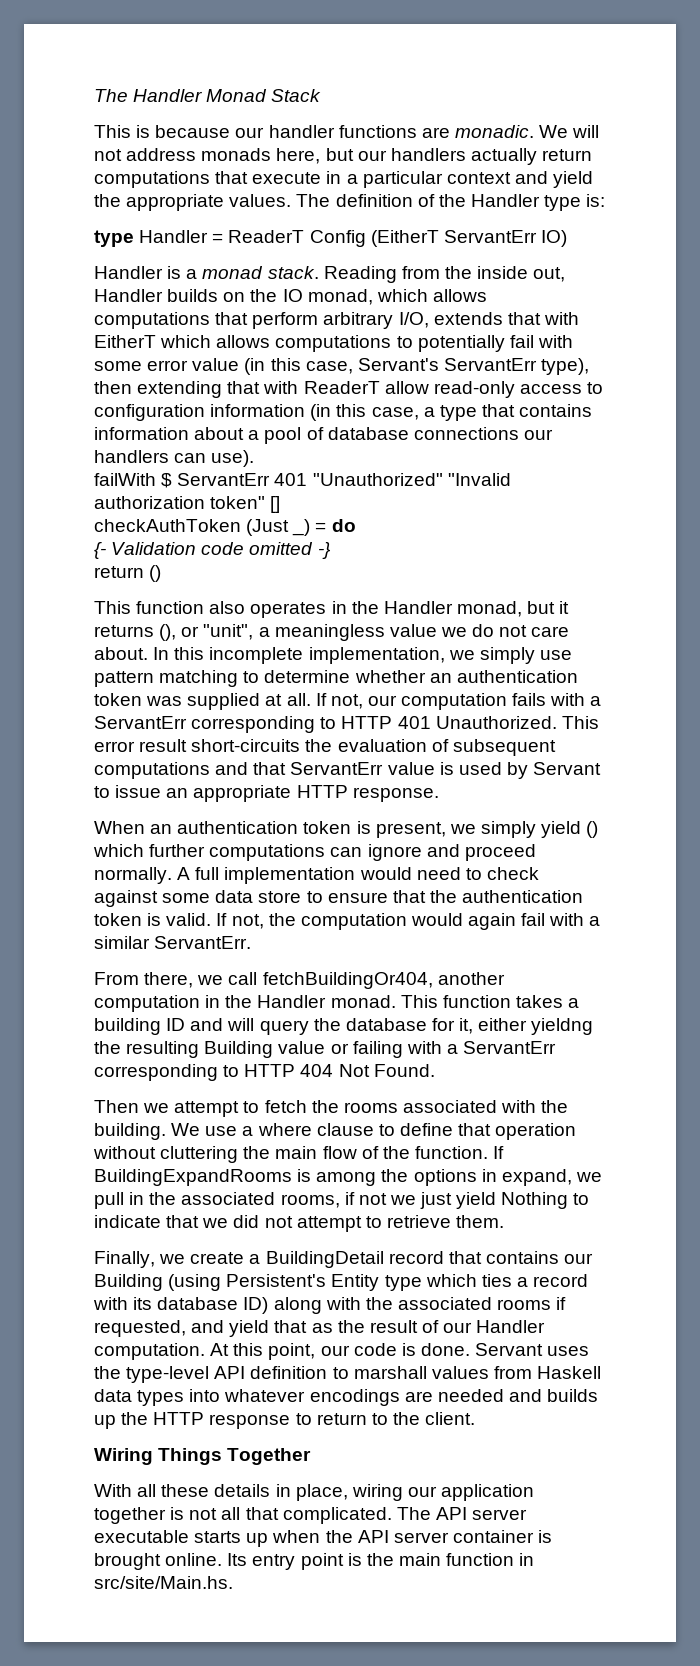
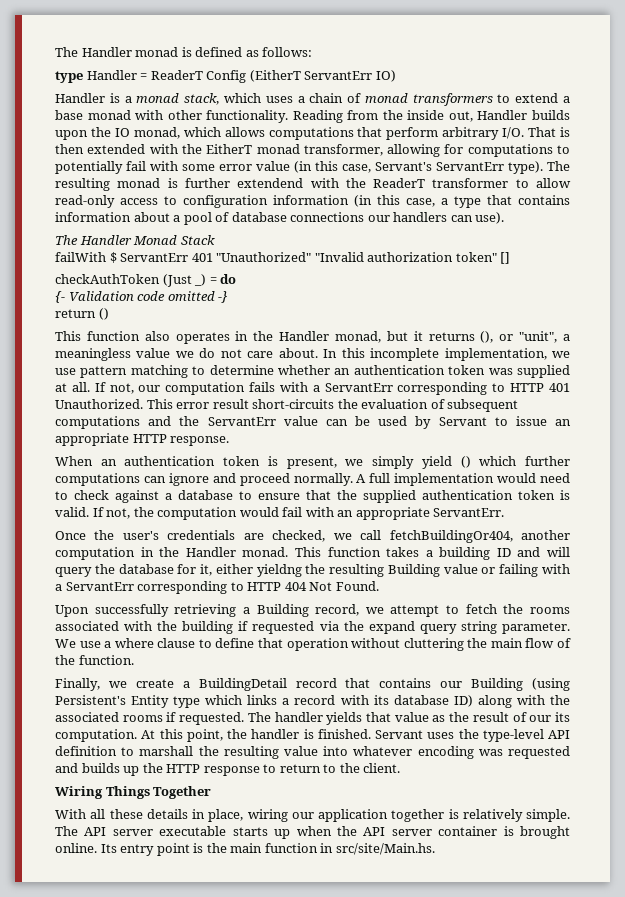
- The Handler Monad Stack
- This is because our handler functions are monadic. We will not address monads here, but our handlers actually return computations that execute in a particular context and yield the appropriate values. The definition of the Handler type is:
+ The Handler monad is defined as follows:
- Handler is a monad stack.
+ Handler is a monad stack, which uses a chain of monad transformers to extend a base monad with other functionality.
- Reading from the inside out, Handler builds on the IO monad, which allows computations that perform arbitrary I/O, extends that with EitherT which allows computations to potentially fail with some error value (in this case, Servant's ServantErr type), then extending that with ReaderT allow read-only access to configuration information (in this case, a type that contains information about a pool of database connections our handlers can use).
+ Reading from the inside out, Handler builds upon the IO monad, which allows computations that perform arbitrary I/O. That is then extended with the EitherT monad transformer, allowing for computations to potentially fail with some error value (in this case, Servant's ServantErr type). The resulting monad is further extendend with the ReaderT transformer to allow read-only access to configuration information (in this case, a type that contains information about a pool of database connections our handlers can use).
+ The Handler Monad Stack
- In this incomplete implementation, we simply use pattern matching to determine whether an authentication token was supplied at all.
+ In this incomplete implementation, we use pattern matching to determine whether an authentication token was supplied at all.
- This error result short-circuits the evaluation of subsequent computations and that ServantErr value is used by Servant to issue an appropriate HTTP response.
+ This error result short-circuits the evaluation of subsequent computations and the ServantErr value can be used by Servant to issue an appropriate HTTP response.
- A full implementation would need to check against some data store to ensure that the authentication token is valid.
+ A full implementation would need to check against a database to ensure that the supplied authentication token is valid.
- If not, the computation would again fail with a similar ServantErr.
+ If not, the computation would fail with an appropriate ServantErr.
- From there, we call fetchBuildingOr404, another computation in the Handler monad.
+ Once the user's credentials are checked, we call fetchBuildingOr404, another computation in the Handler monad.
- Then we attempt to fetch the rooms associated with the building.
+ Upon successfully retrieving a Building record, we attempt to fetch the rooms associated with the building if requested via the expand query string parameter.
- If BuildingExpandRooms is among the options in expand, we pull in the associated rooms, if not we just yield Nothing to indicate that we did not attempt to retrieve them.
- Finally, we create a BuildingDetail record that contains our Building (using Persistent's Entity type which ties a record with its database ID) along with the associated rooms if requested, and yield that as the result of our Handler computation.
+ Finally, we create a BuildingDetail record that contains our Building (using Persistent's Entity type which links a record with its database ID) along with the associated rooms if requested. The handler yields that value as the result of our its computation.
- At this point, our code is done.
+ At this point, the handler is finished.
- Servant uses the type-level API definition to marshall values from Haskell data types into whatever encodings are needed and builds up the HTTP response to return to the client.
+ Servant uses the type-level API definition to marshall the resulting value into whatever encoding was requested and builds up the HTTP response to return to the client.
- With all these details in place, wiring our application together is not all that complicated.
+ With all these details in place, wiring our application together is relatively simple.

